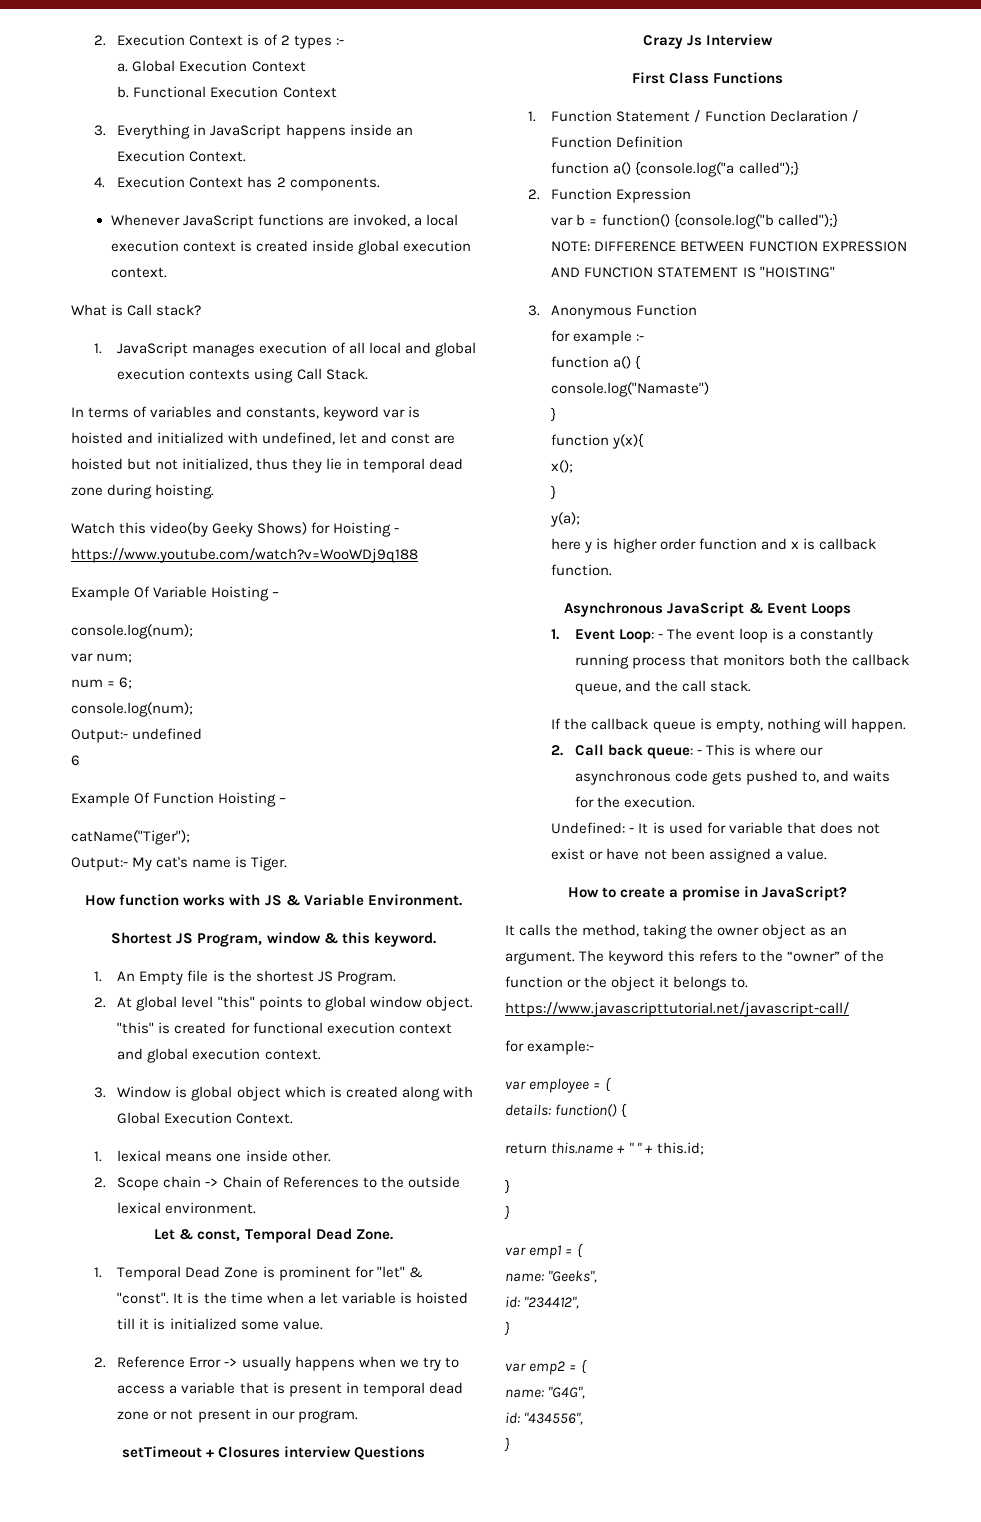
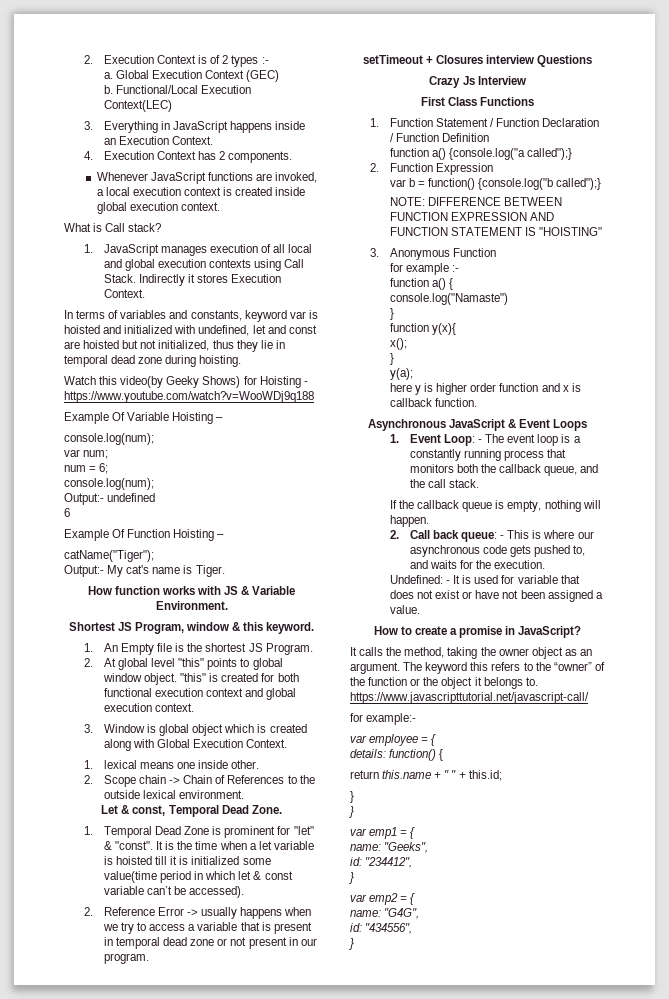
- Global Execution Context
+ Global Execution Context (GEC)
- Functional Execution Context
+ Functional/Local Execution Context(LEC)
+ Indirectly it stores Execution Context.
- "this" is created for functional execution context and global execution context.
+ "this" is created for both functional execution context and global execution context.
- It is the time when a let variable is hoisted till it is initialized some value.
+ It is the time when a let variable is hoisted till it is initialized some value(time period in which let & const variable can’t be accessed).

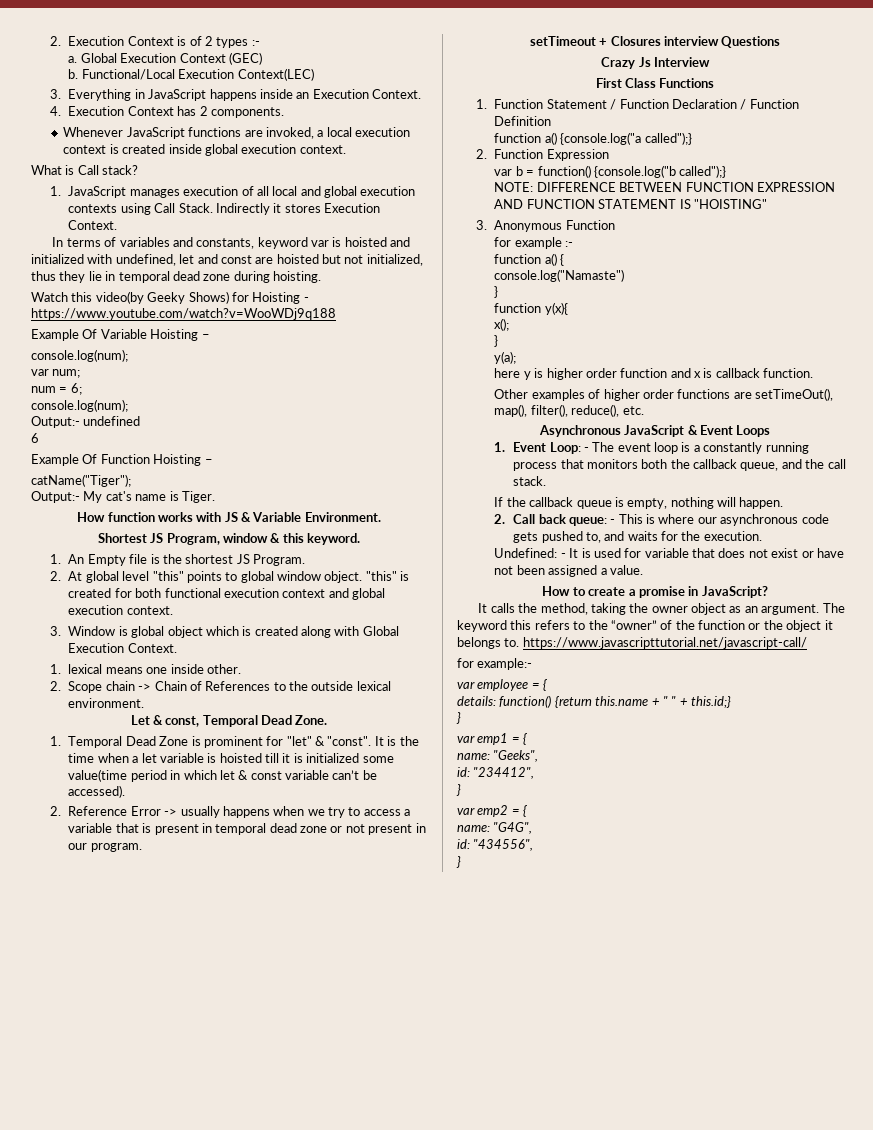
+ Other examples of higher order functions are setTimeOut(), map(), filter(), reduce(), etc.
- details: function() {
- return this.name + " " + this.id;
- }
+ details: function() {return this.name + " " + this.id;}

